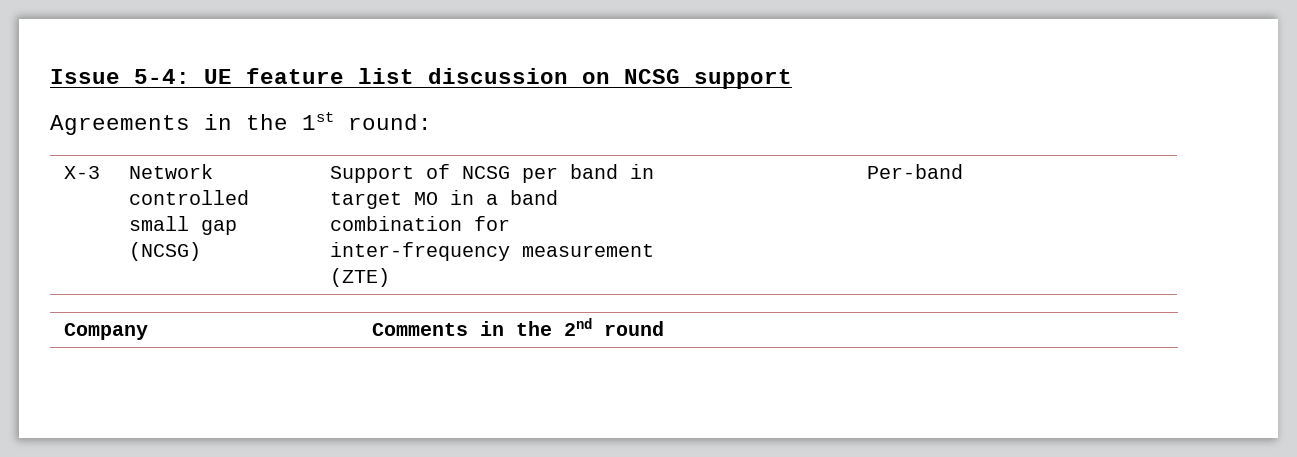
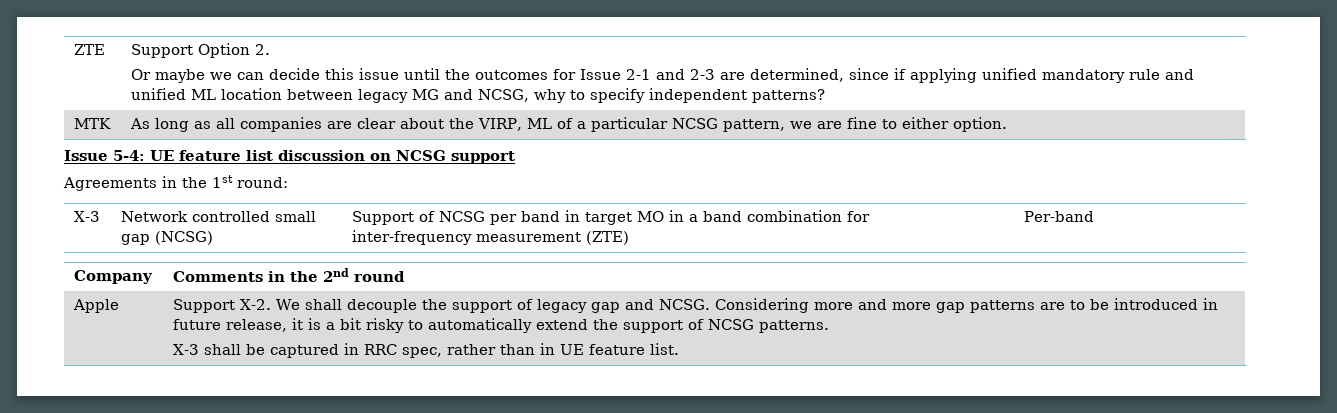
+ ZTE | Support Option 2.
+ Or maybe we can decide this issue until the outcomes for Issue 2-1 and 2-3 are determined, since if applying unified mandatory rule and unified ML location between legacy MG and NCSG, why to specify independent patterns?
+ MTK | As long as all companies are clear about the VIRP, ML of a particular NCSG pattern, we are fine to either option.
+ Apple | Support X-2. We shall decouple the support of legacy gap and NCSG. Considering more and more gap patterns are to be introduced in future release, it is a bit risky to automatically extend the support of NCSG patterns.
+ X-3 shall be captured in RRC spec, rather than in UE feature list.

